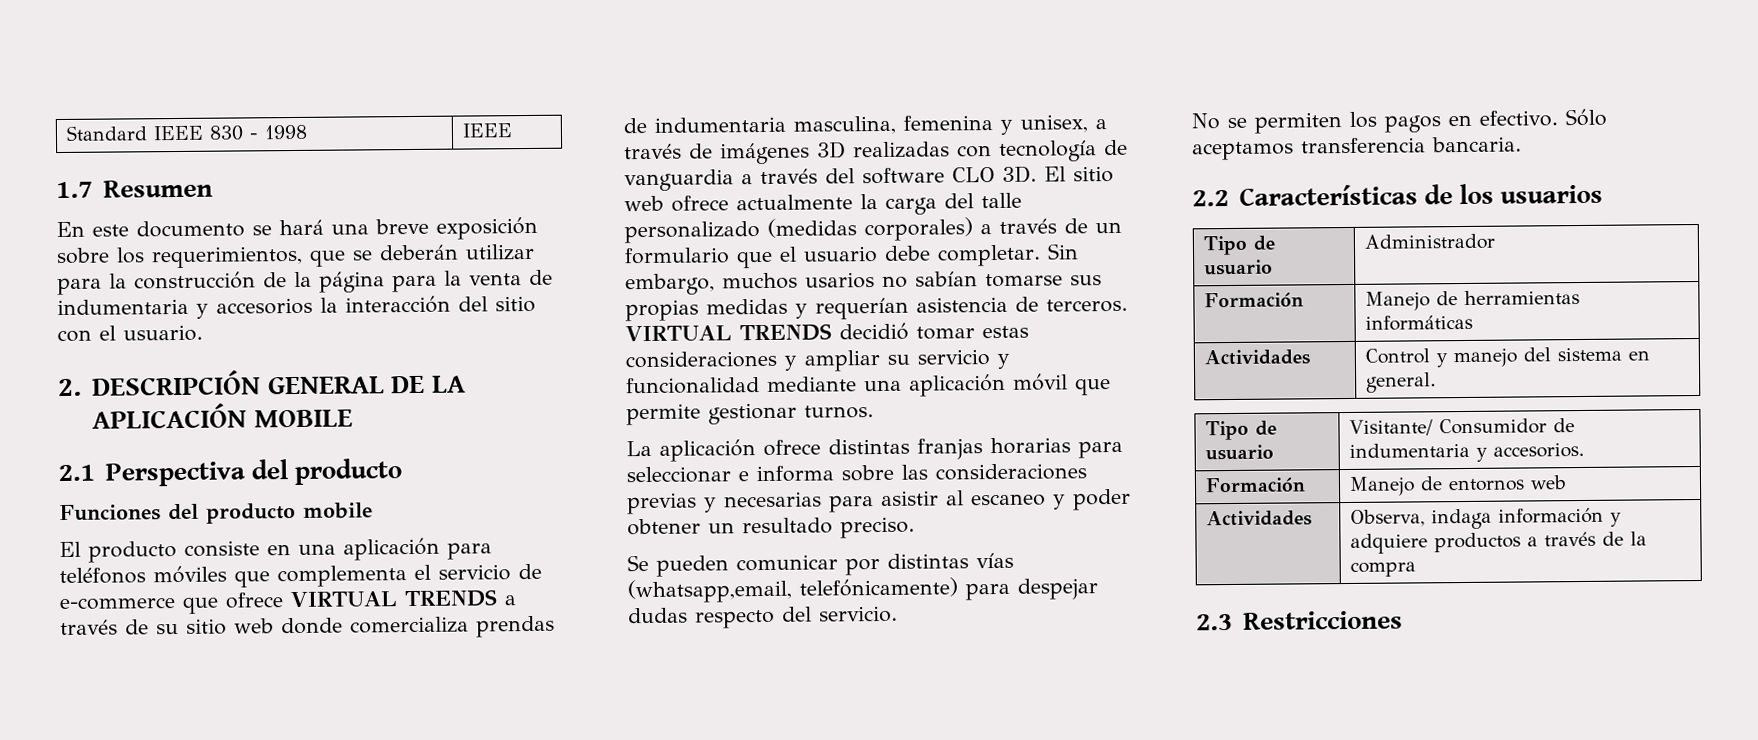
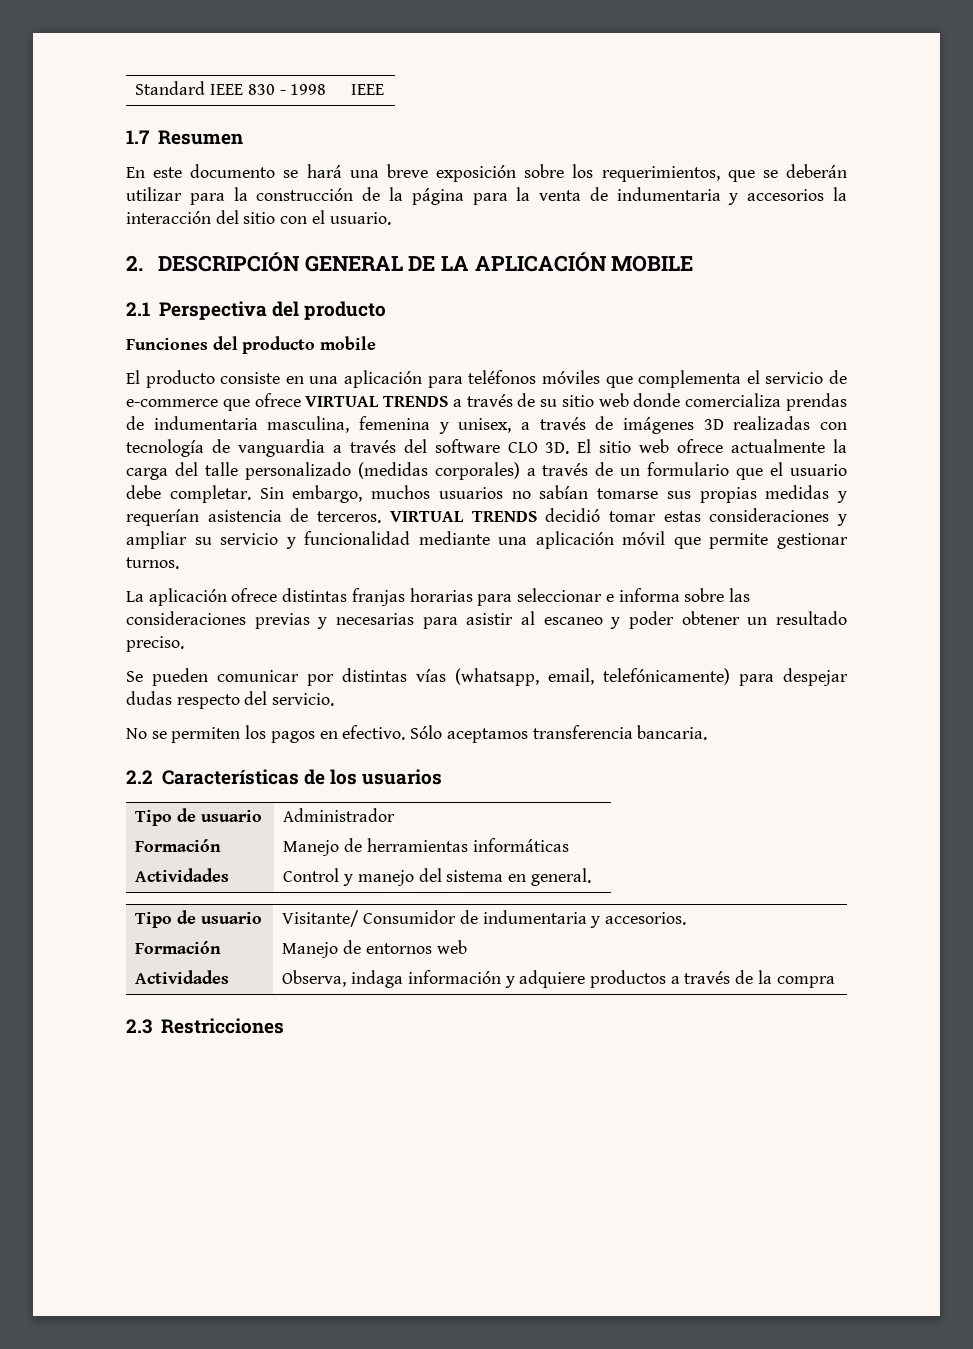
- Sin embargo, muchos usarios no sabían tomarse sus propias medidas y requerían asistencia de terceros.
+ Sin embargo, muchos usuarios no sabían tomarse sus propias medidas y requerían asistencia de terceros.
- Se pueden comunicar por distintas vías (whatsapp,email, telefónicamente) para despejar dudas respecto del servicio.
+ Se pueden comunicar por distintas vías (whatsapp, email, telefónicamente) para despejar dudas respecto del servicio.

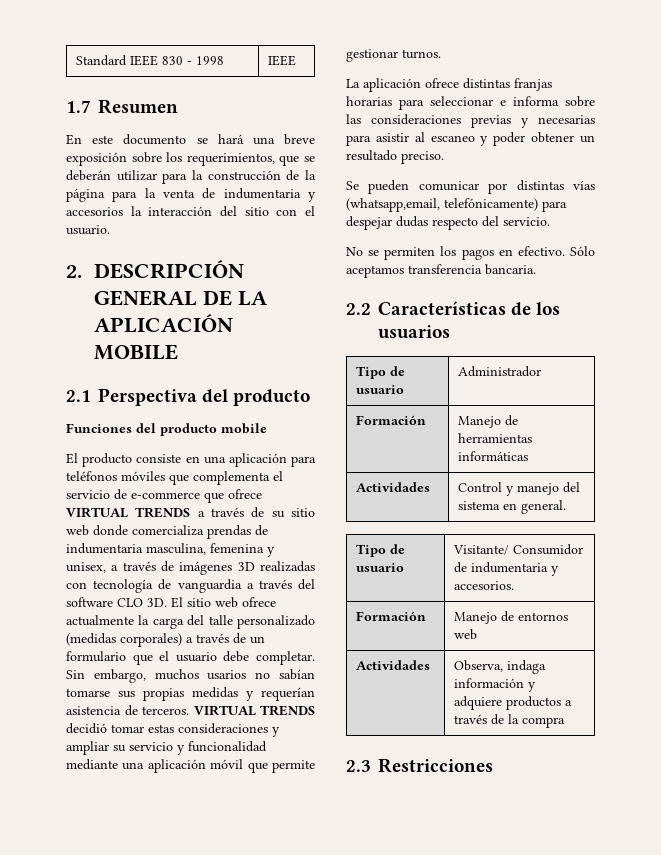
- Sin embargo, muchos usuarios no sabían tomarse sus propias medidas y requerían asistencia de terceros.
+ Sin embargo, muchos usarios no sabían tomarse sus propias medidas y requerían asistencia de terceros.
- Se pueden comunicar por distintas vías (whatsapp, email, telefónicamente) para despejar dudas respecto del servicio.
+ Se pueden comunicar por distintas vías (whatsapp,email, telefónicamente) para despejar dudas respecto del servicio.

